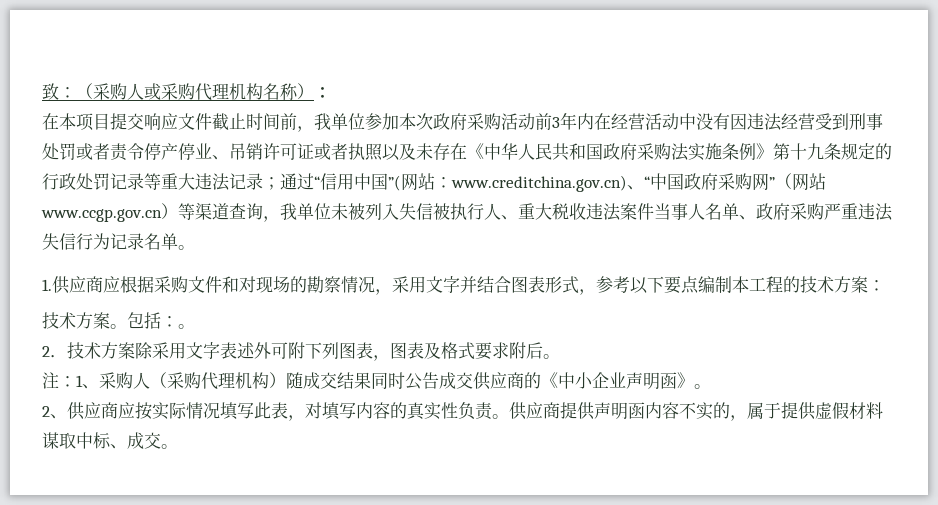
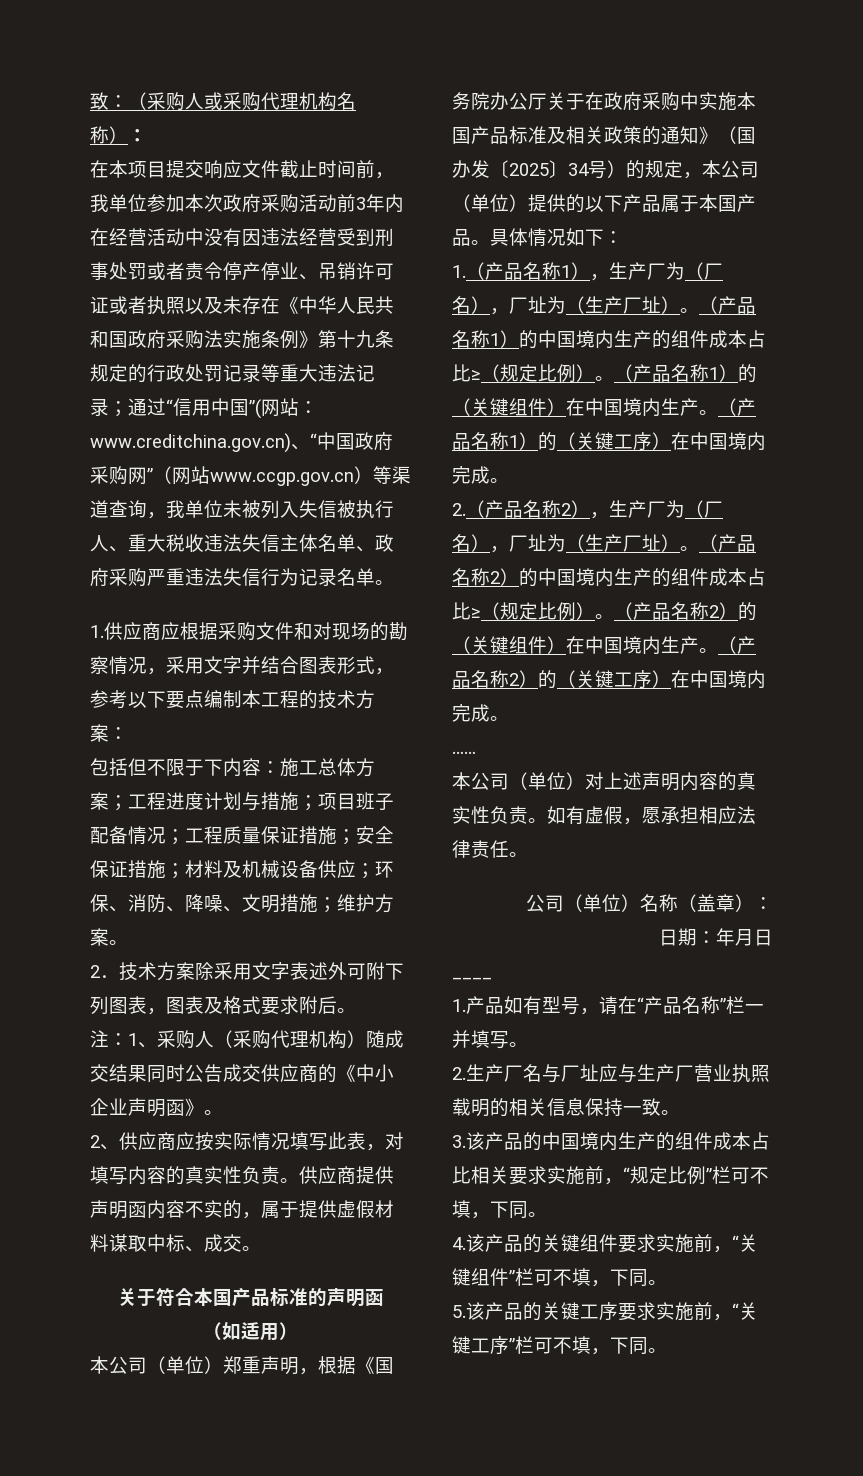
- www.creditchina.gov.cn)、“中国政府采购网”（网站www.ccgp.gov.cn）等渠道查询，我单位未被列入失信被执行人、重大税收违法案件当事人名单、政府采购严重违法失信行为记录名单。
+ www.creditchina.gov.cn)、“中国政府采购网”（网站www.ccgp.gov.cn）等渠道查询，我单位未被列入失信被执行人、重大税收违法失信主体名单、政府采购严重违法失信行为记录名单。
- 技术方案。包括：。
+ 包括但不限于下内容：施工总体方案；工程进度计划与措施；项目班子配备情况；工程质量保证措施；安全保证措施；材料及机械设备供应；环保、消防、降噪、文明措施；维护方案。
+ 关于符合本国产品标准的声明函
+ （如适用）
+ 本公司（单位）郑重声明，根据《国务院办公厅关于在政府采购中实施本国产品标准及相关政策的通知》（国办发〔2025〕34号）的规定，本公司（单位）提供的以下产品属于本国产品。具体情况如下：
+ 1.（产品名称1），生产厂为（厂名），厂址为（生产厂址）。（产品名称1）的中国境内生产的组件成本占比≥（规定比例）。（产品名称1）的（关键组件）在中国境内生产。（产品名称1）的（关键工序）在中国境内完成。
+ 2.（产品名称2），生产厂为（厂名），厂址为（生产厂址）。（产品名称2）的中国境内生产的组件成本占比≥（规定比例）。（产品名称2）的（关键组件）在中国境内生产。（产品名称2）的（关键工序）在中国境内完成。
+ ……
+ 本公司（单位）对上述声明内容的真实性负责。如有虚假，愿承担相应法律责任。
+ 公司（单位）名称（盖章）：
+ 日期：年月日
+ ____
+ 1.产品如有型号，请在“产品名称”栏一并填写。
+ 2.生产厂名与厂址应与生产厂营业执照载明的相关信息保持一致。
+ 3.该产品的中国境内生产的组件成本占比相关要求实施前，“规定比例”栏可不填，下同。
+ 4.该产品的关键组件要求实施前，“关键组件”栏可不填，下同。
+ 5.该产品的关键工序要求实施前，“关键工序”栏可不填，下同。

